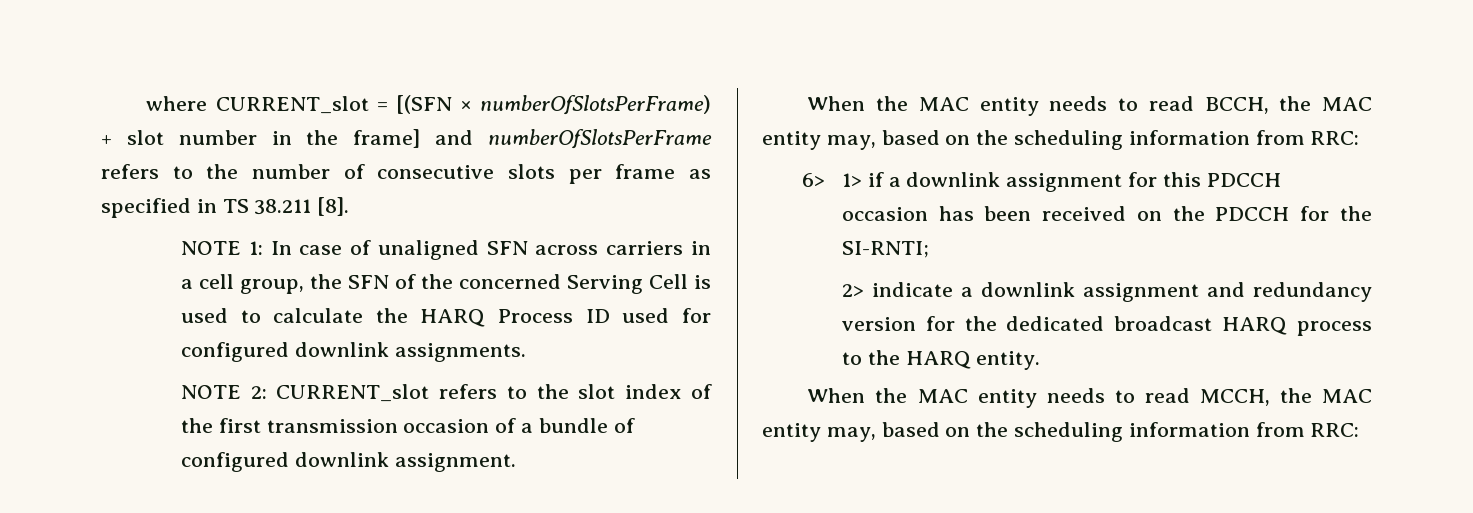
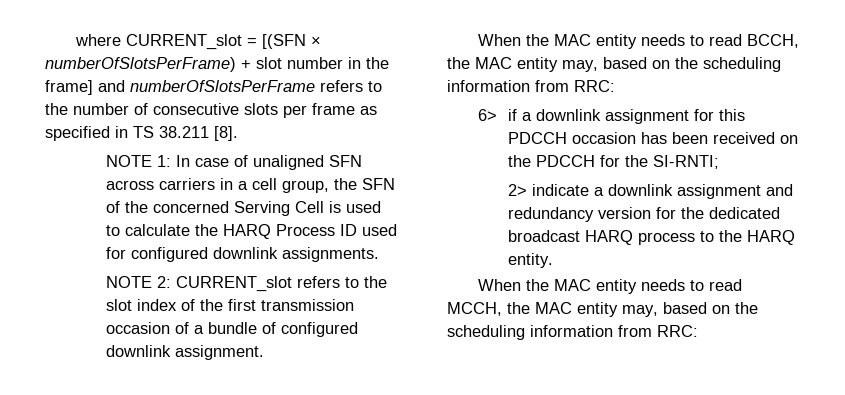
- 6> 1> if a downlink assignment for this PDCCH occasion has been received on the PDCCH for the SI-RNTI;
+ 6> if a downlink assignment for this PDCCH occasion has been received on the PDCCH for the SI-RNTI;

